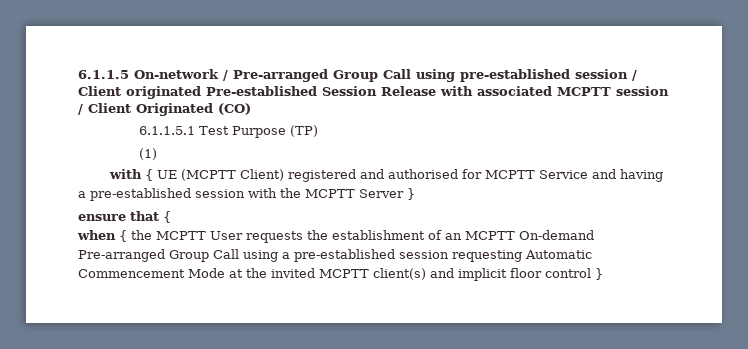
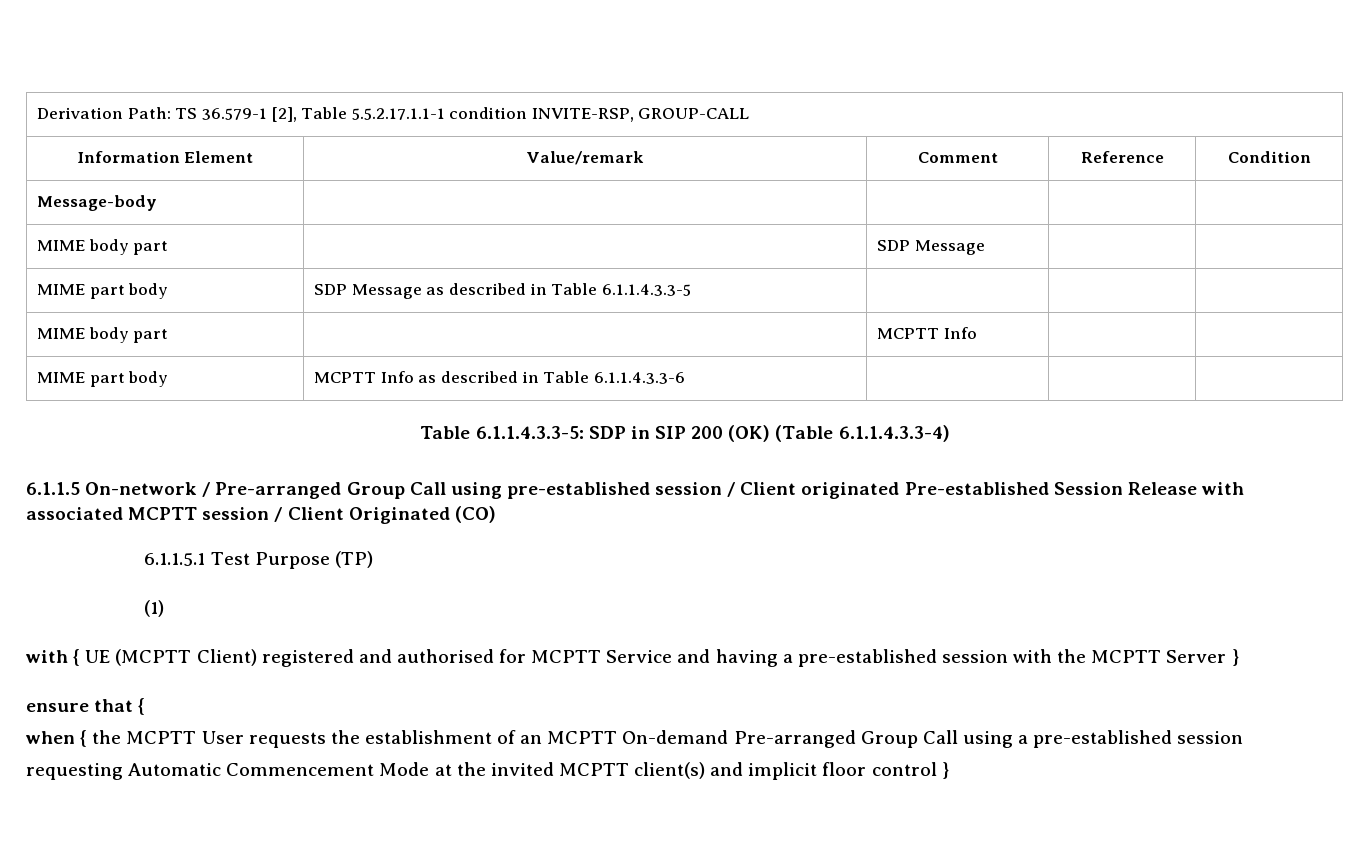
+ Derivation Path: TS 36.579-1 [2], Table 5.5.2.17.1.1-1 condition INVITE-RSP, GROUP-CALL
+ Information Element | Value/remark | Comment | Reference | Condition
+ Message-body | | | |
+ MIME body part | | SDP Message | |
+ MIME part body | SDP Message as described in Table 6.1.1.4.3.3-5 | | |
+ MIME body part | | MCPTT Info | |
+ MIME part body | MCPTT Info as described in Table 6.1.1.4.3.3-6 | | |
+ Table 6.1.1.4.3.3-5: SDP in SIP 200 (OK) (Table 6.1.1.4.3.3-4)

